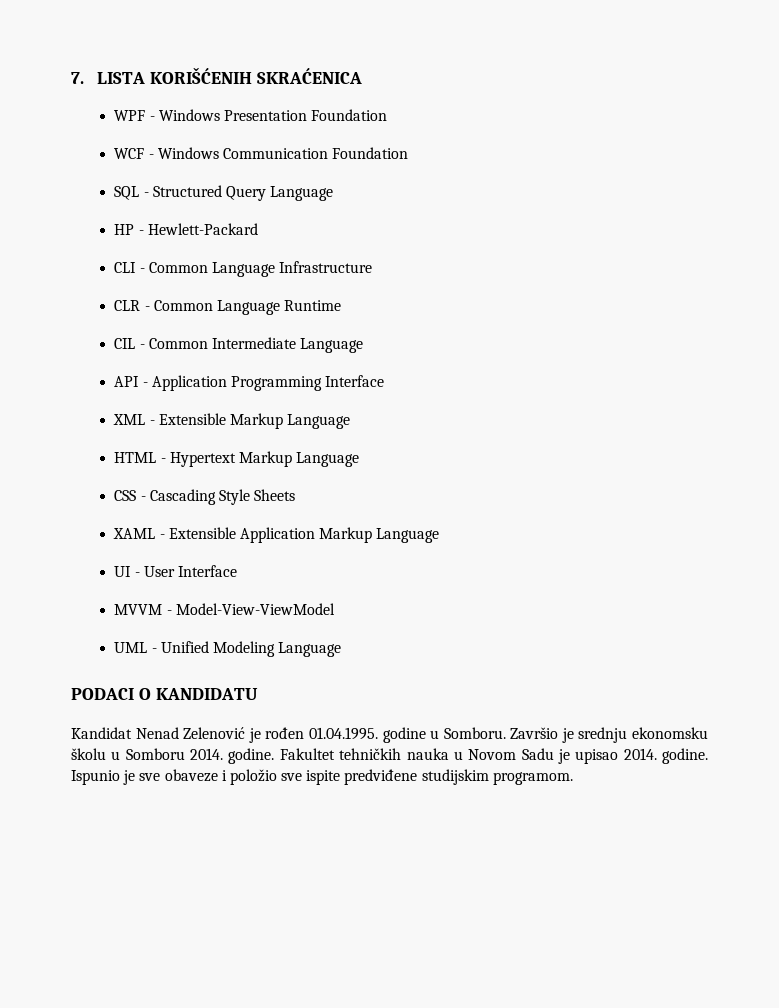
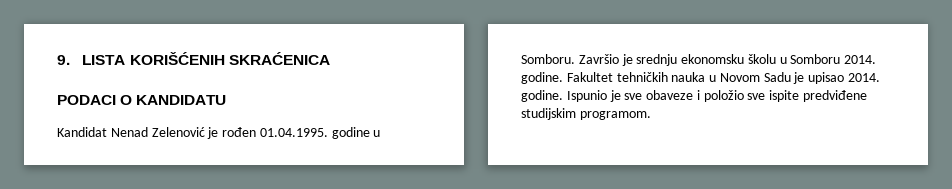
- 7. LISTA KORIŠĆENIH SKRAĆENICA
+ 9. LISTA KORIŠĆENIH SKRAĆENICA
- WPF - Windows Presentation Foundation
- WCF - Windows Communication Foundation
- SQL - Structured Query Language
- HP - Hewlett-Packard
- CLI - Common Language Infrastructure
- CLR - Common Language Runtime
- CIL - Common Intermediate Language
- API - Application Programming Interface
- XML - Extensible Markup Language
- HTML - Hypertext Markup Language
- CSS - Cascading Style Sheets
- XAML - Extensible Application Markup Language
- UI - User Interface
- MVVM - Model-View-ViewModel
- UML - Unified Modeling Language

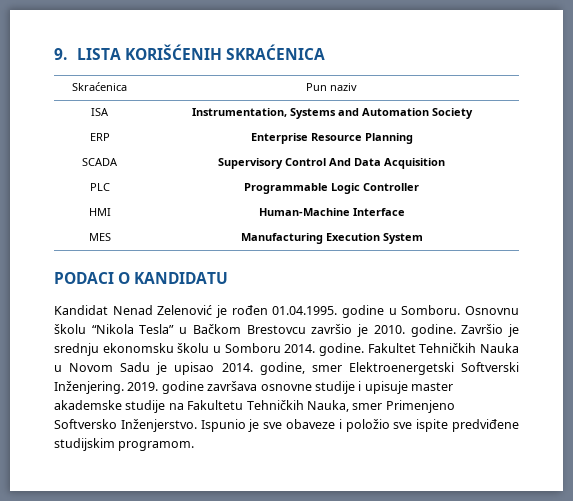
+ Skraćenica | Pun naziv
+ ISA
+ ERP
+ SCADA
+ PLC
+ HMI
+ MES | Instrumentation, Systems and Automation Society
+ Enterprise Resource Planning
+ Supervisory Control And Data Acquisition
+ Programmable Logic Controller
+ Human-Machine Interface
+ Manufacturing Execution System
+ Osnovnu školu “Nikola Tesla” u Bačkom Brestovcu završio je 2010. godine.
- Fakultet tehničkih nauka u Novom Sadu je upisao 2014. godine.
+ Fakultet Tehničkih Nauka u Novom Sadu je upisao 2014. godine, smer Elektroenergetski Softverski Inženjering. 2019. godine završava osnovne studije i upisuje master akademske studije na Fakultetu Tehničkih Nauka, smer Primenjeno Softversko Inženjerstvo.

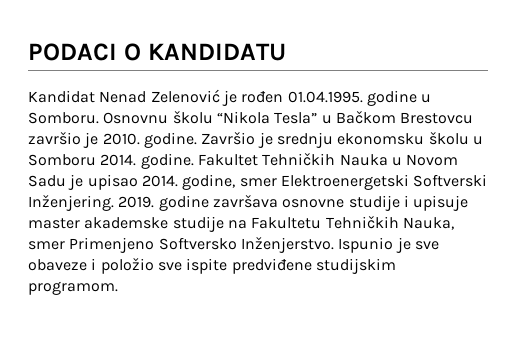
- 9. LISTA KORIŠĆENIH SKRAĆENICA
- Skraćenica | Pun naziv
- ISA
- ERP
- SCADA
- PLC
- HMI
- MES | Instrumentation, Systems and Automation Society
- Enterprise Resource Planning
- Supervisory Control And Data Acquisition
- Programmable Logic Controller
- Human-Machine Interface
- Manufacturing Execution System

